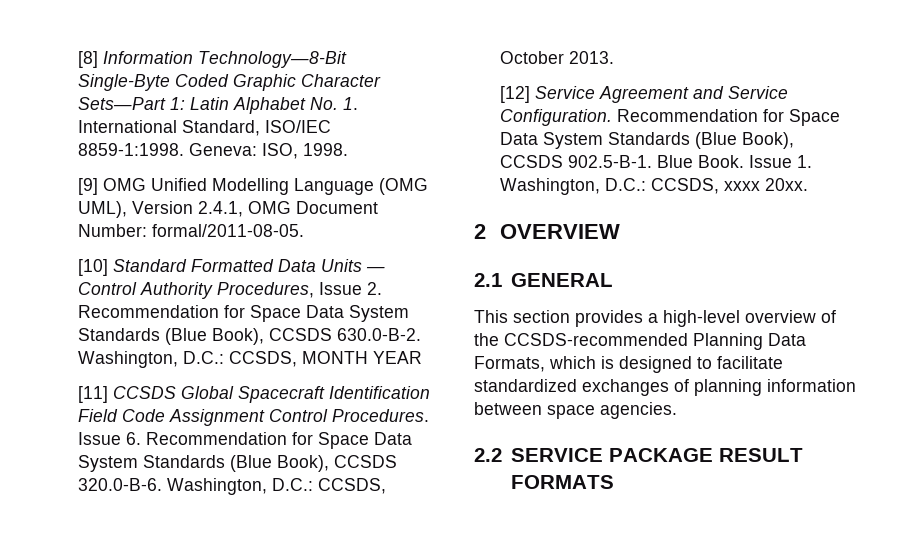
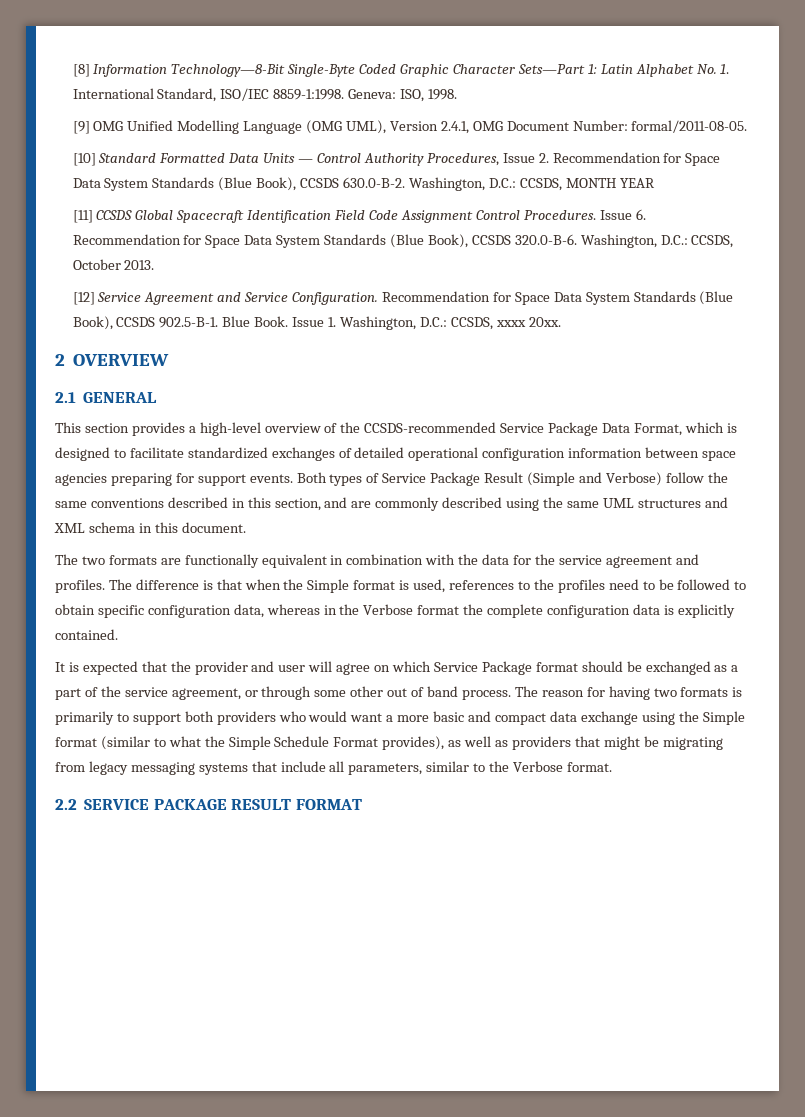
- This section provides a high-level overview of the CCSDS-recommended Planning Data Formats, which is designed to facilitate standardized exchanges of planning information between space agencies.
+ This section provides a high-level overview of the CCSDS-recommended Service Package Data Format, which is designed to facilitate standardized exchanges of detailed operational configuration information between space agencies preparing for support events. Both types of Service Package Result (Simple and Verbose) follow the same conventions described in this section, and are commonly described using the same UML structures and XML schema in this document.
+ The two formats are functionally equivalent in combination with the data for the service agreement and profiles. The difference is that when the Simple format is used, references to the profiles need to be followed to obtain specific configuration data, whereas in the Verbose format the complete configuration data is explicitly contained.
+ It is expected that the provider and user will agree on which Service Package format should be exchanged as a part of the service agreement, or through some other out of band process. The reason for having two formats is primarily to support both providers who would want a more basic and compact data exchange using the Simple format (similar to what the Simple Schedule Format provides), as well as providers that might be migrating from legacy messaging systems that include all parameters, similar to the Verbose format.
- 2.2 SERVICE PACKAGE RESULT FORMATS
+ 2.2 SERVICE PACKAGE RESULT FORMAT

